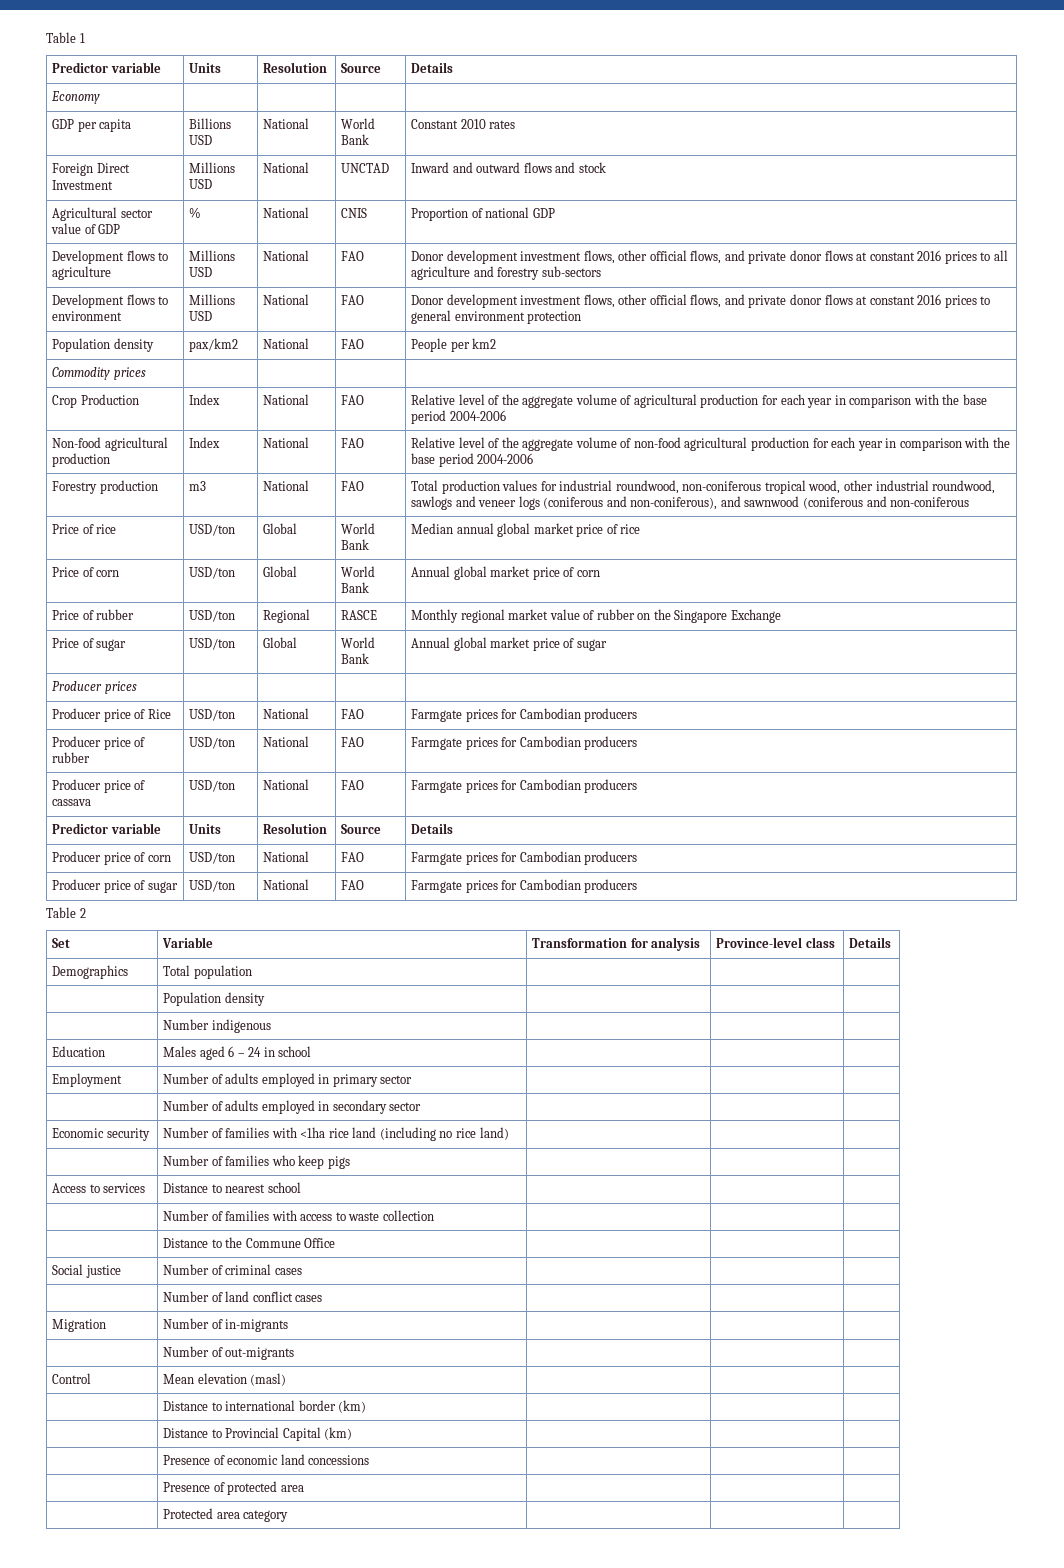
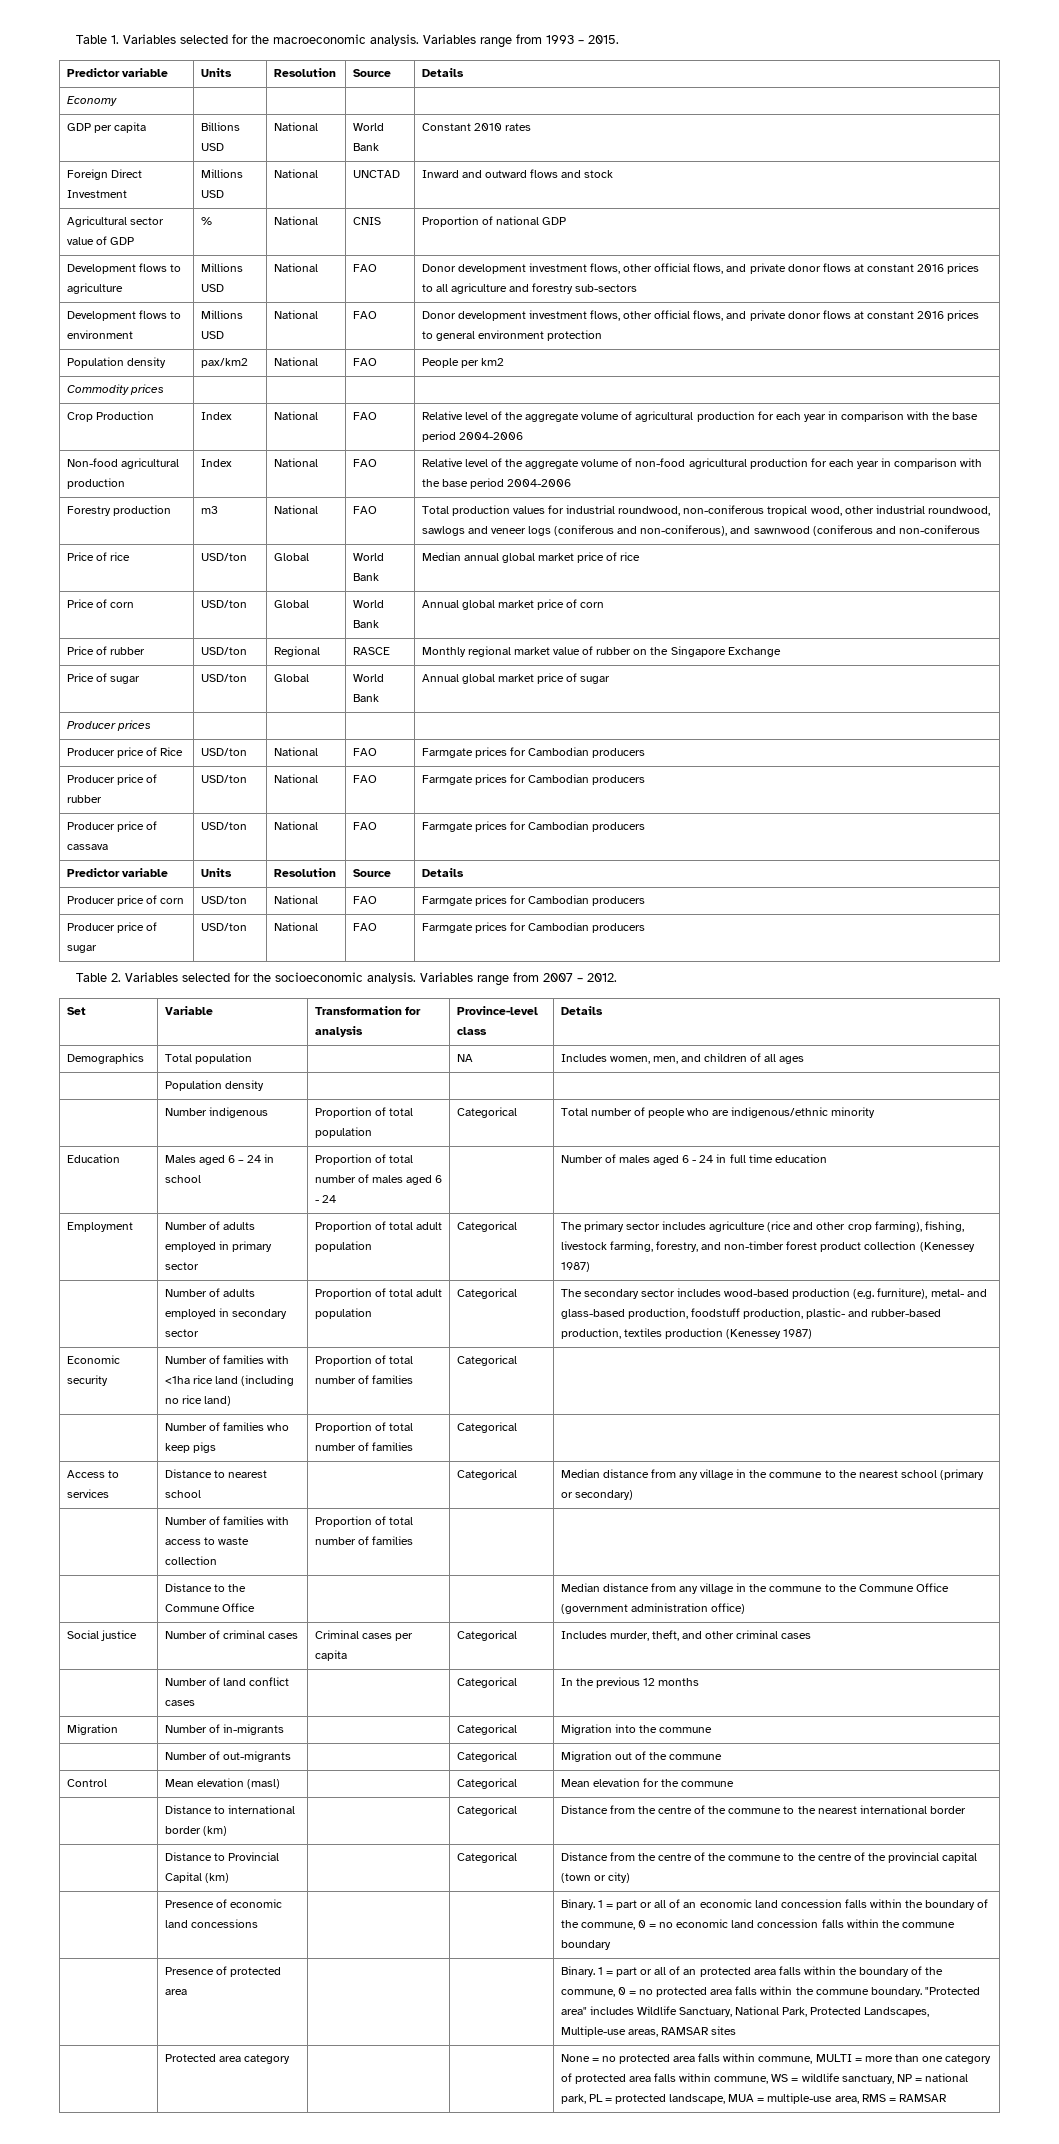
- Table 1
+ Table 1. Variables selected for the macroeconomic analysis. Variables range from 1993 – 2015.
- Table 2
+ Table 2. Variables selected for the socioeconomic analysis. Variables range from 2007 – 2012.
- Demographics | Total population | | |
+ Demographics | Total population | | NA | Includes women, men, and children of all ages
  | Population density | | |
- | Number indigenous | | |
+ | Number indigenous | Proportion of total population | Categorical | Total number of people who are indigenous/ethnic minority
- Education | Males aged 6 – 24 in school | | |
+ Education | Males aged 6 – 24 in school | Proportion of total number of males aged 6 - 24 | | Number of males aged 6 - 24 in full time education
- Employment | Number of adults employed in primary sector | | |
+ Employment | Number of adults employed in primary sector | Proportion of total adult population | Categorical | The primary sector includes agriculture (rice and other crop farming), fishing, livestock farming, forestry, and non-timber forest product collection (Kenessey 1987)
- | Number of adults employed in secondary sector | | |
+ | Number of adults employed in secondary sector | Proportion of total adult population | Categorical | The secondary sector includes wood-based production (e.g. furniture), metal- and glass-based production, foodstuff production, plastic- and rubber-based production, textiles production (Kenessey 1987)
- Economic security | Number of families with <1ha rice land (including no rice land) | | |
+ Economic security | Number of families with <1ha rice land (including no rice land) | Proportion of total number of families | Categorical |
- | Number of families who keep pigs | | |
+ | Number of families who keep pigs | Proportion of total number of families | Categorical |
- Access to services | Distance to nearest school | | |
+ Access to services | Distance to nearest school | | Categorical | Median distance from any village in the commune to the nearest school (primary or secondary)
- | Number of families with access to waste collection | | |
+ | Number of families with access to waste collection | Proportion of total number of families | |
- | Distance to the Commune Office | | |
+ | Distance to the Commune Office | | | Median distance from any village in the commune to the Commune Office (government administration office)
- Social justice | Number of criminal cases | | |
+ Social justice | Number of criminal cases | Criminal cases per capita | Categorical | Includes murder, theft, and other criminal cases
- | Number of land conflict cases | | |
- Migration | Number of in-migrants | | |
- | Number of out-migrants | | |
- Control | Mean elevation (masl) | | |
+ | Number of land conflict cases | | Categorical | In the previous 12 months
+ Migration | Number of in-migrants | | Categorical | Migration into the commune
+ | Number of out-migrants | | Categorical | Migration out of the commune
+ Control | Mean elevation (masl) | | Categorical | Mean elevation for the commune
- | Distance to international border (km) | | |
+ | Distance to international border (km) | | Categorical | Distance from the centre of the commune to the nearest international border
- | Distance to Provincial Capital (km) | | |
+ | Distance to Provincial Capital (km) | | Categorical | Distance from the centre of the commune to the centre of the provincial capital (town or city)
- | Presence of economic land concessions | | |
- | Presence of protected area | | |
- | Protected area category | | |
+ | Presence of economic land concessions | | | Binary. 1 = part or all of an economic land concession falls within the boundary of the commune, 0 = no economic land concession falls within the commune boundary
+ | Presence of protected area | | | Binary. 1 = part or all of an protected area falls within the boundary of the commune, 0 = no protected area falls within the commune boundary. "Protected area" includes Wildlife Sanctuary, National Park, Protected Landscapes, Multiple-use areas, RAMSAR sites
+ | Protected area category | | | None = no protected area falls within commune, MULTI = more than one category of protected area falls within commune, WS = wildlife sanctuary, NP = national park, PL = protected landscape, MUA = multiple-use area, RMS = RAMSAR

